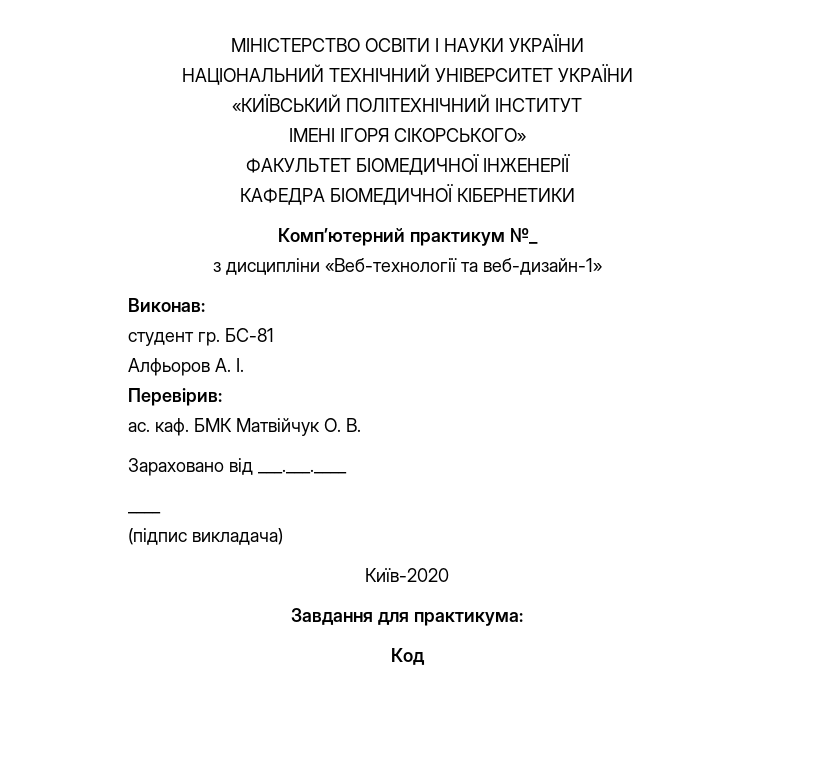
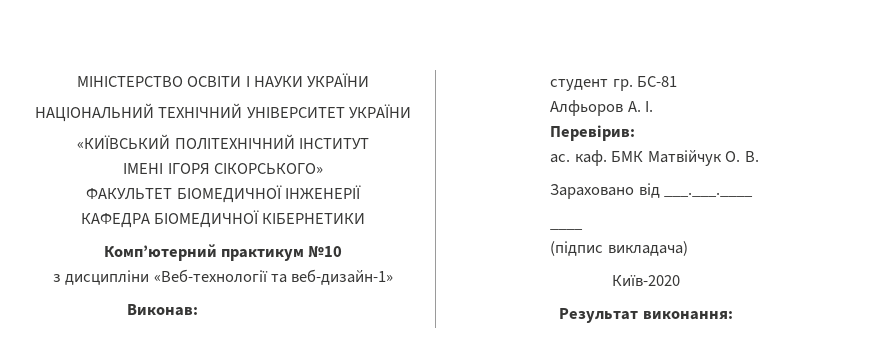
- Комп’ютерний практикум №_
+ Комп’ютерний практикум №10
- Завдання для практикума:
- Код
+ Результат виконання:

